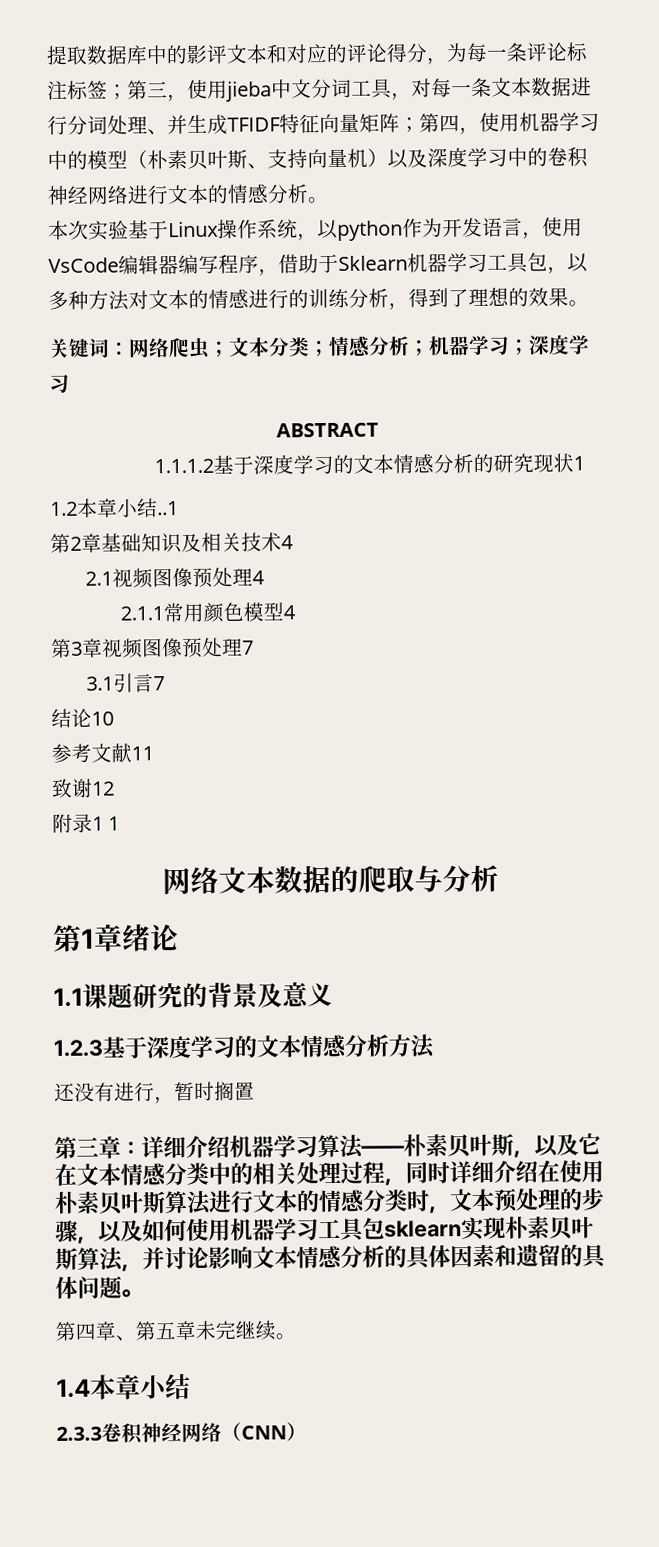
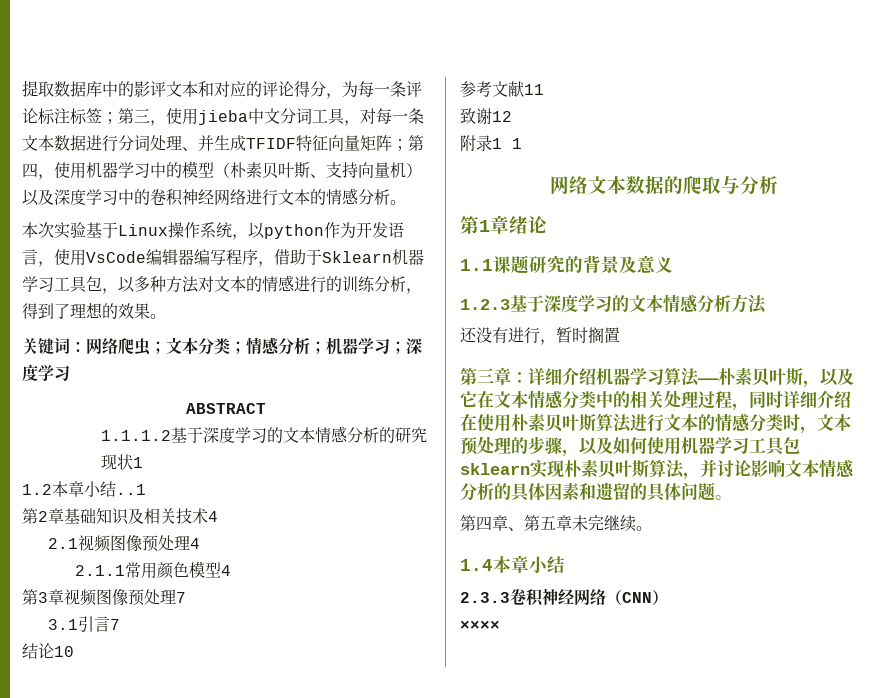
+ ××××

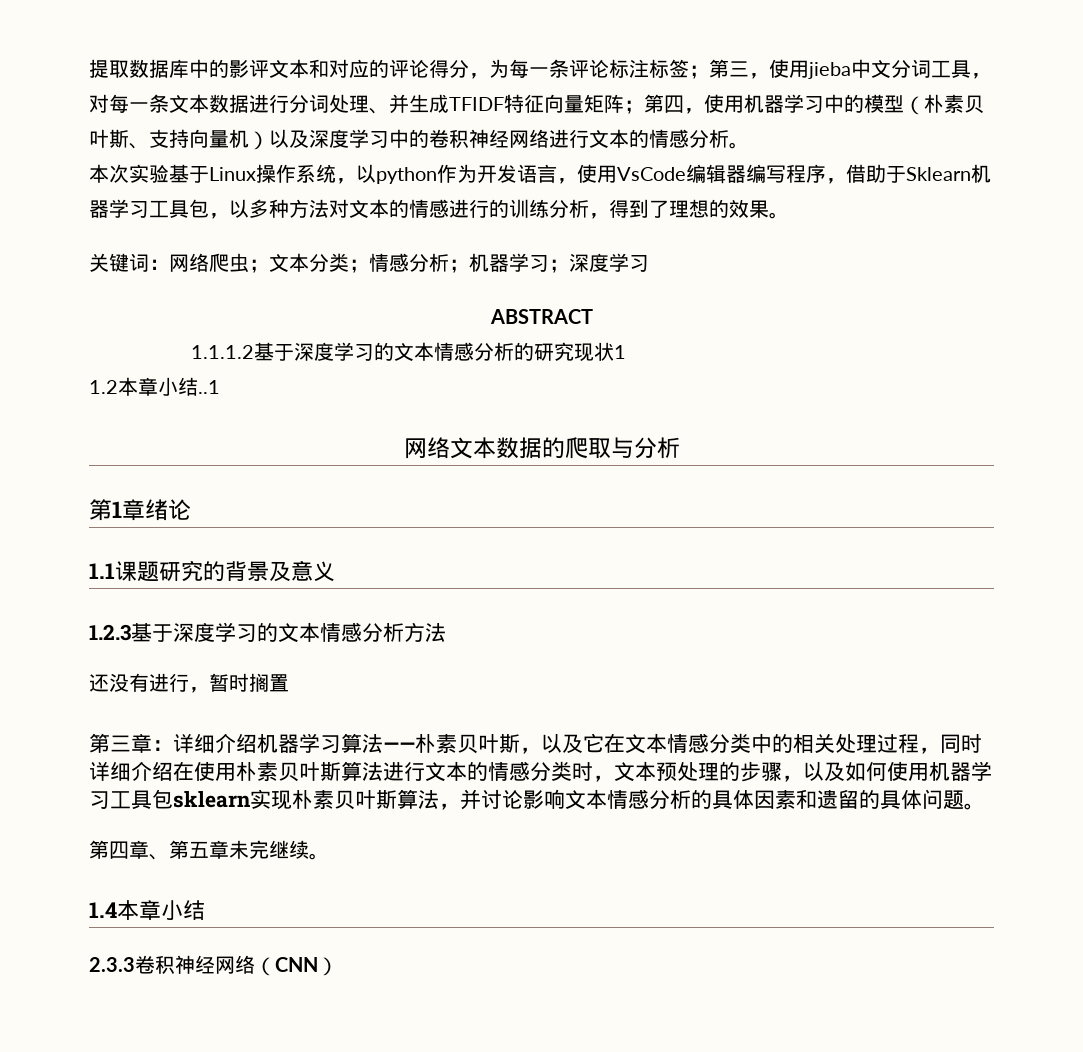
- 第2章基础知识及相关技术4
- 2.1视频图像预处理4
- 2.1.1常用颜色模型4
- 第3章视频图像预处理7
- 3.1引言7
- 结论10
- 参考文献11
- 致谢12
- 附录1 1
- ××××

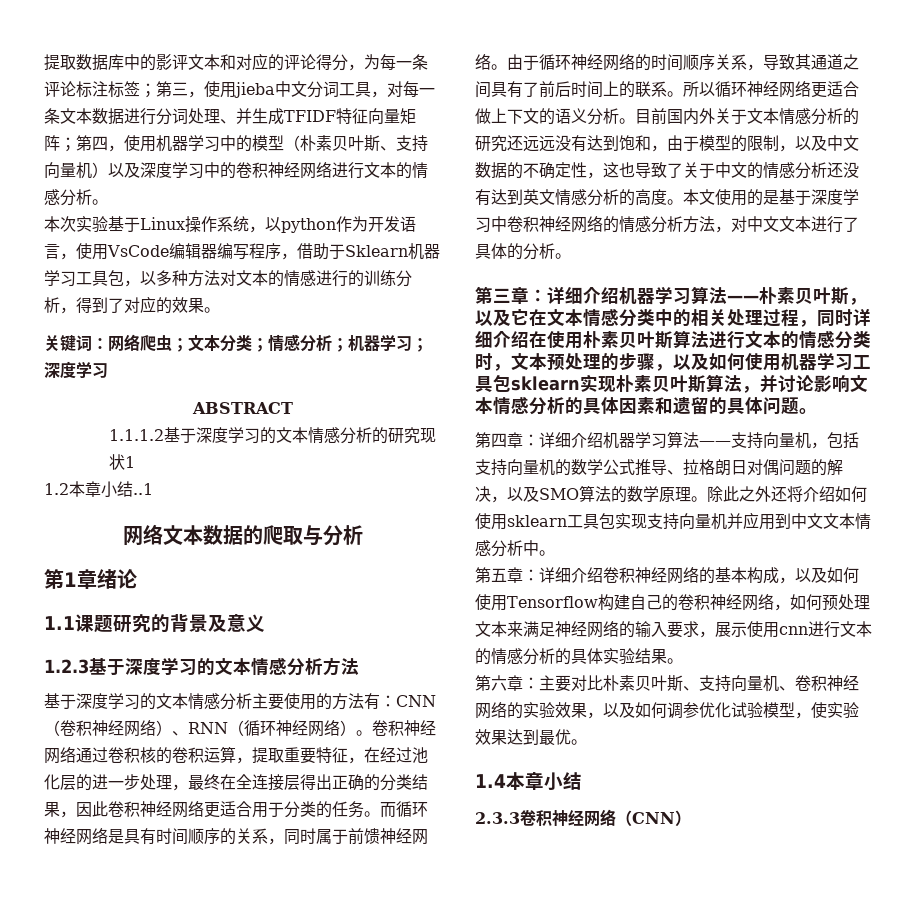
- 本次实验基于Linux操作系统，以python作为开发语言，使用VsCode编辑器编写程序，借助于Sklearn机器学习工具包，以多种方法对文本的情感进行的训练分析，得到了理想的效果。
+ 本次实验基于Linux操作系统，以python作为开发语言，使用VsCode编辑器编写程序，借助于Sklearn机器学习工具包，以多种方法对文本的情感进行的训练分析，得到了对应的效果。
- 还没有进行，暂时搁置
+ 基于深度学习的文本情感分析主要使用的方法有：CNN（卷积神经网络）、RNN（循环神经网络）。卷积神经网络通过卷积核的卷积运算，提取重要特征，在经过池化层的进一步处理，最终在全连接层得出正确的分类结果，因此卷积神经网络更适合用于分类的任务。而循环神经网络是具有时间顺序的关系，同时属于前馈神经网络。由于循环神经网络的时间顺序关系，导致其通道之间具有了前后时间上的联系。所以循环神经网络更适合做上下文的语义分析。目前国内外关于文本情感分析的研究还远远没有达到饱和，由于模型的限制，以及中文数据的不确定性，这也导致了关于中文的情感分析还没有达到英文情感分析的高度。本文使用的是基于深度学习中卷积神经网络的情感分析方法，对中文文本进行了具体的分析。
- 第四章、第五章未完继续。
+ 第四章：详细介绍机器学习算法——支持向量机，包括支持向量机的数学公式推导、拉格朗日对偶问题的解决，以及SMO算法的数学原理。除此之外还将介绍如何使用sklearn工具包实现支持向量机并应用到中文文本情感分析中。
+ 第五章：详细介绍卷积神经网络的基本构成，以及如何使用Tensorflow构建自己的卷积神经网络，如何预处理文本来满足神经网络的输入要求，展示使用cnn进行文本的情感分析的具体实验结果。
+ 第六章：主要对比朴素贝叶斯、支持向量机、卷积神经网络的实验效果，以及如何调参优化试验模型，使实验效果达到最优。

